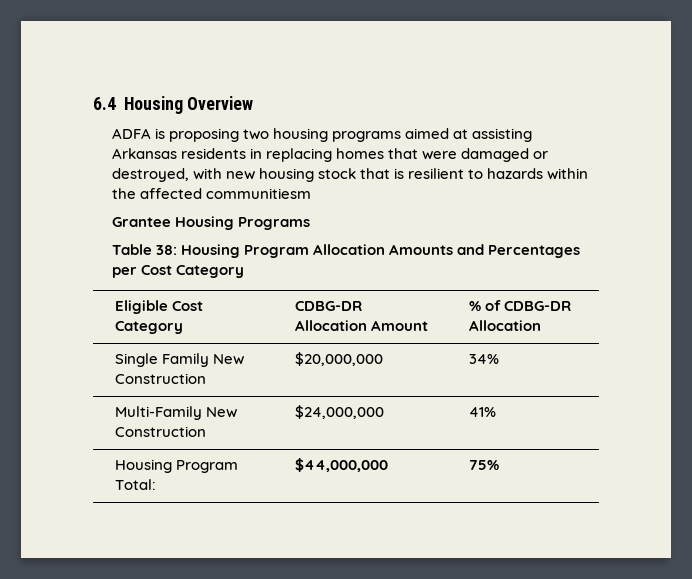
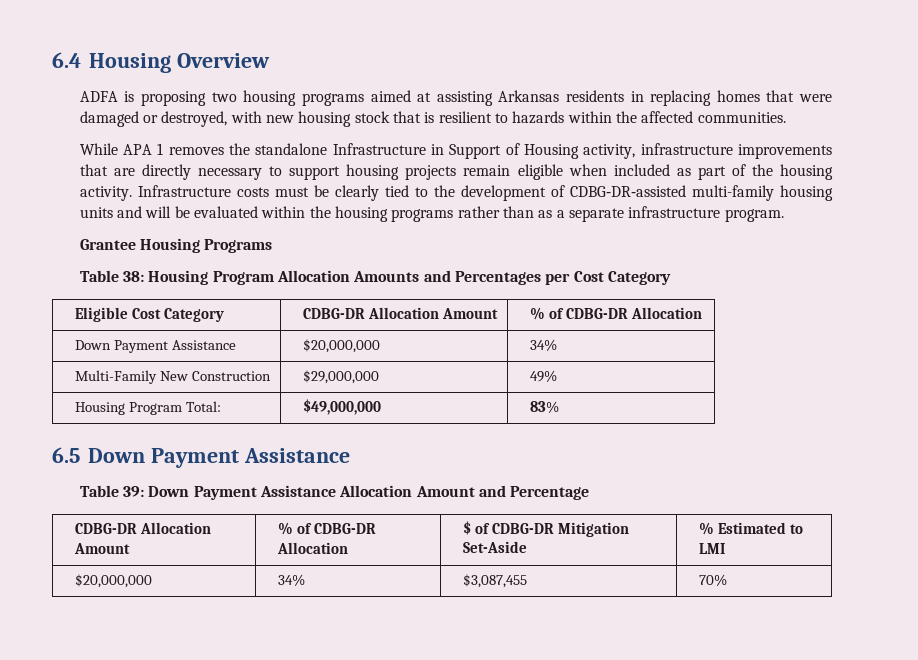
- ADFA is proposing two housing programs aimed at assisting Arkansas residents in replacing homes that were damaged or destroyed, with new housing stock that is resilient to hazards within the affected communitiesm
+ ADFA is proposing two housing programs aimed at assisting Arkansas residents in replacing homes that were damaged or destroyed, with new housing stock that is resilient to hazards within the affected communities.
+ While APA 1 removes the standalone Infrastructure in Support of Housing activity, infrastructure improvements that are directly necessary to support housing projects remain eligible when included as part of the housing activity. Infrastructure costs must be clearly tied to the development of CDBG‑DR‑assisted multi-family housing units and will be evaluated within the housing programs rather than as a separate infrastructure program.
- Single Family New Construction | $20,000,000 | 34%
+ Down Payment Assistance | $20,000,000 | 34%
- Multi-Family New Construction | $24,000,000 | 41%
+ Multi-Family New Construction | $29,000,000 | 49%
- Housing Program Total: | $44,000,000 | 75%
+ Housing Program Total: | $49,000,000 | 83%
+ 6.5 Down Payment Assistance
+ Table 39: Down Payment Assistance Allocation Amount and Percentage
+ CDBG-DR Allocation Amount | % of CDBG-DR Allocation | $ of CDBG-DR Mitigation Set-Aside | % Estimated to LMI
+ $20,000,000 | 34% | $3,087,455 | 70%

